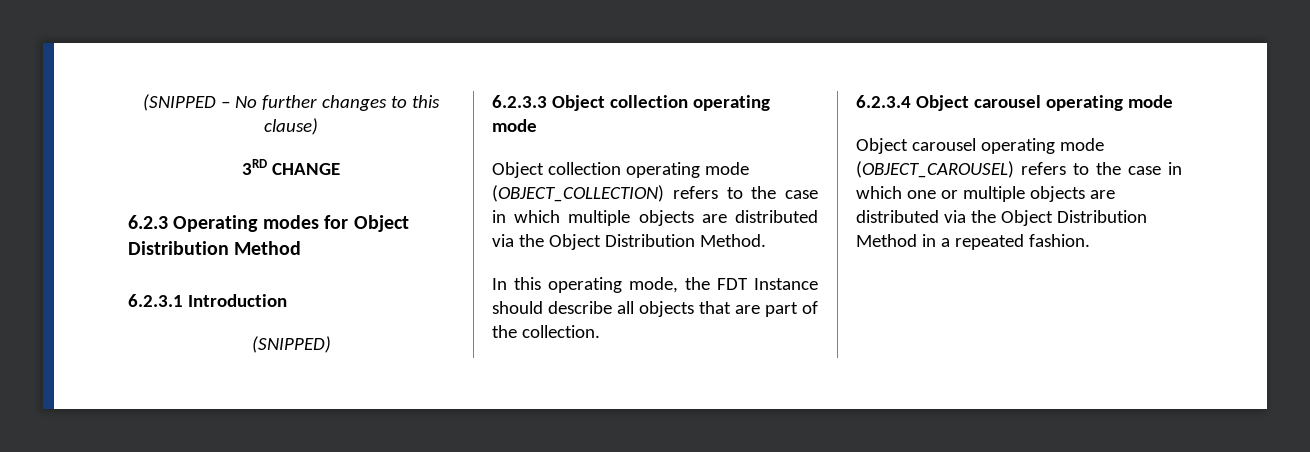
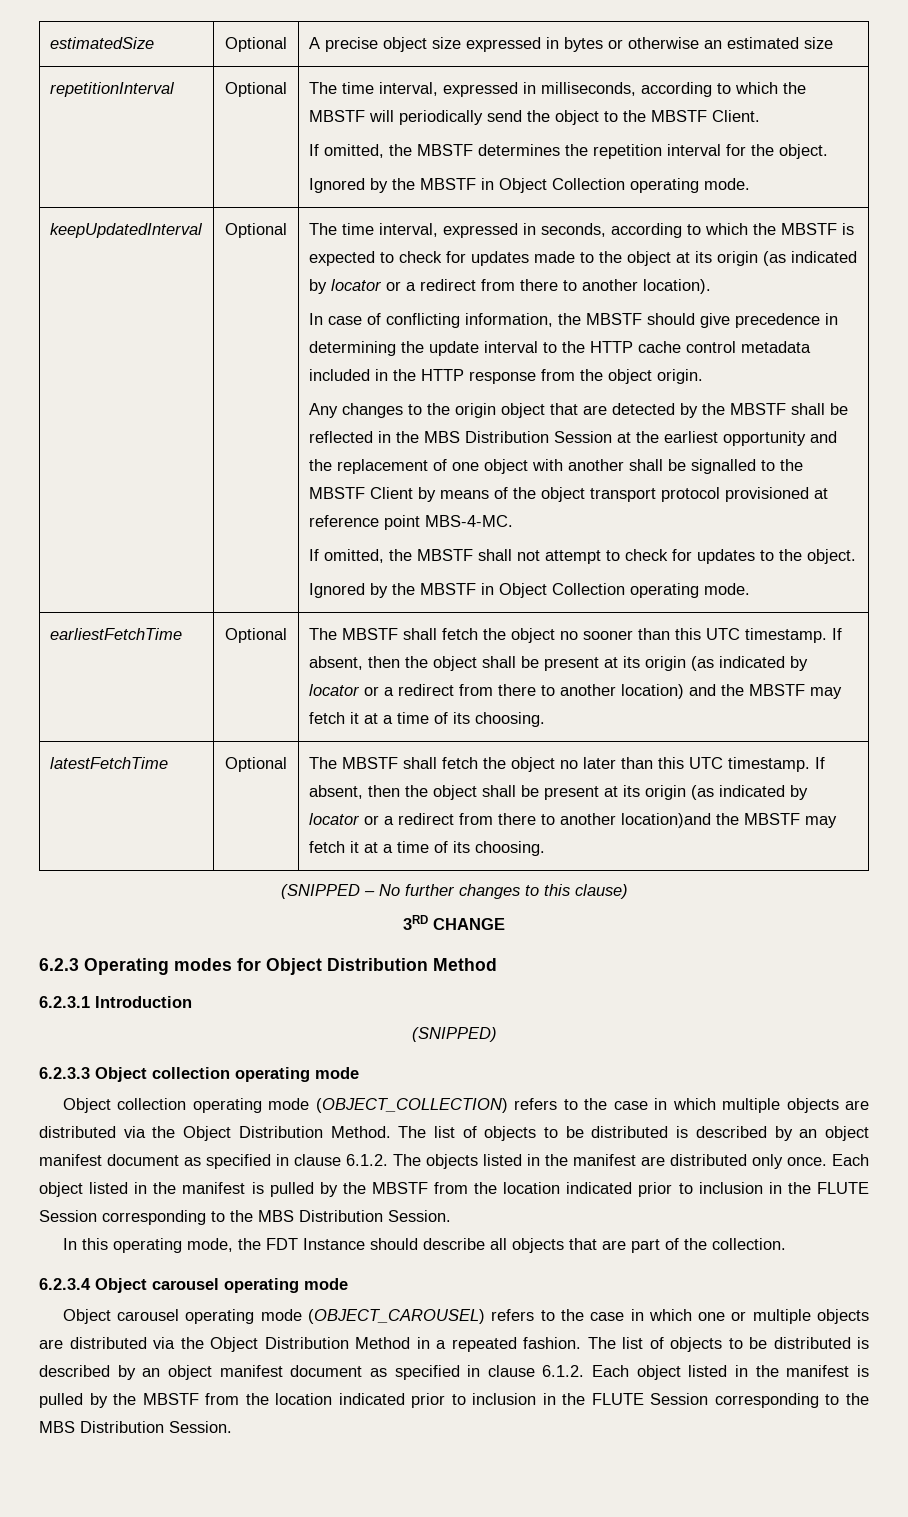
+ estimatedSize | Optional | A precise object size expressed in bytes or otherwise an estimated size
+ repetitionInterval | Optional | The time interval, expressed in milliseconds, according to which the MBSTF will periodically send the object to the MBSTF Client.
+ If omitted, the MBSTF determines the repetition interval for the object.
+ Ignored by the MBSTF in Object Collection operating mode.
+ keepUpdatedInterval | Optional | The time interval, expressed in seconds, according to which the MBSTF is expected to check for updates made to the object at its origin (as indicated by locator or a redirect from there to another location).
+ In case of conflicting information, the MBSTF should give precedence in determining the update interval to the HTTP cache control metadata included in the HTTP response from the object origin.
+ Any changes to the origin object that are detected by the MBSTF shall be reflected in the MBS Distribution Session at the earliest opportunity and the replacement of one object with another shall be signalled to the MBSTF Client by means of the object transport protocol provisioned at reference point MBS-4-MC.
+ If omitted, the MBSTF shall not attempt to check for updates to the object.
+ Ignored by the MBSTF in Object Collection operating mode.
+ earliestFetchTime | Optional | The MBSTF shall fetch the object no sooner than this UTC timestamp. If absent, then the object shall be present at its origin (as indicated by locator or a redirect from there to another location) and the MBSTF may fetch it at a time of its choosing.
+ latestFetchTime | Optional | The MBSTF shall fetch the object no later than this UTC timestamp. If absent, then the object shall be present at its origin (as indicated by locator or a redirect from there to another location)and the MBSTF may fetch it at a time of its choosing.
+ The list of objects to be distributed is described by an object manifest document as specified in clause 6.1.2. The objects listed in the manifest are distributed only once. Each object listed in the manifest is pulled by the MBSTF from the location indicated prior to inclusion in the FLUTE Session corresponding to the MBS Distribution Session.
+ The list of objects to be distributed is described by an object manifest document as specified in clause 6.1.2. Each object listed in the manifest is pulled by the MBSTF from the location indicated prior to inclusion in the FLUTE Session corresponding to the MBS Distribution Session.

